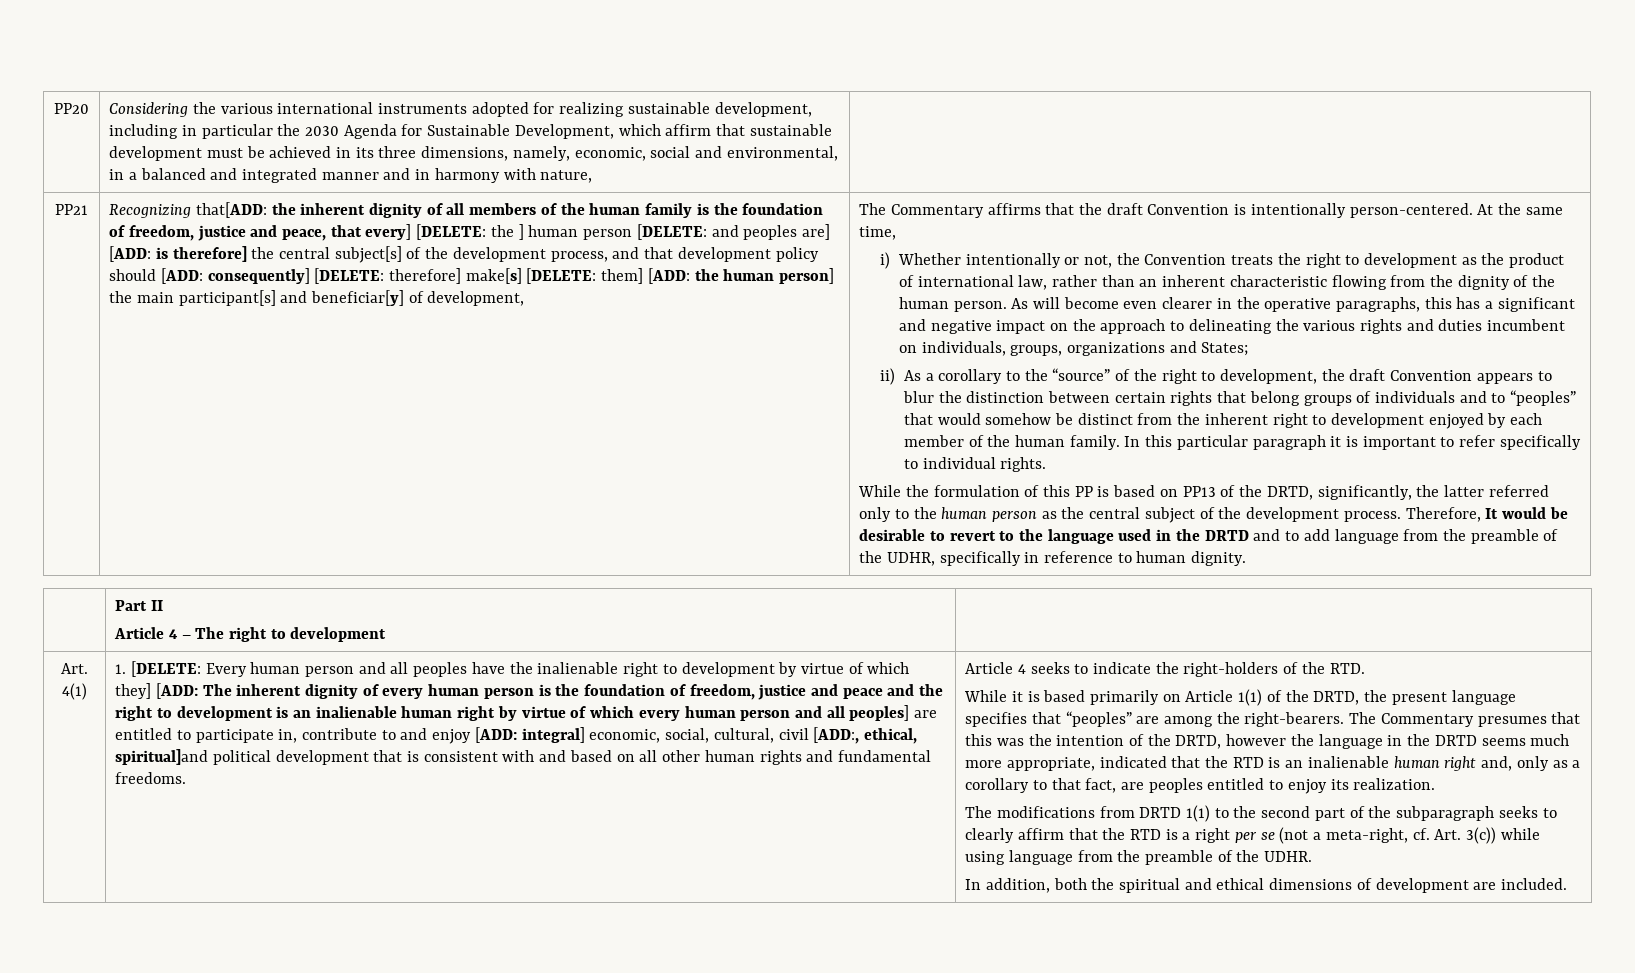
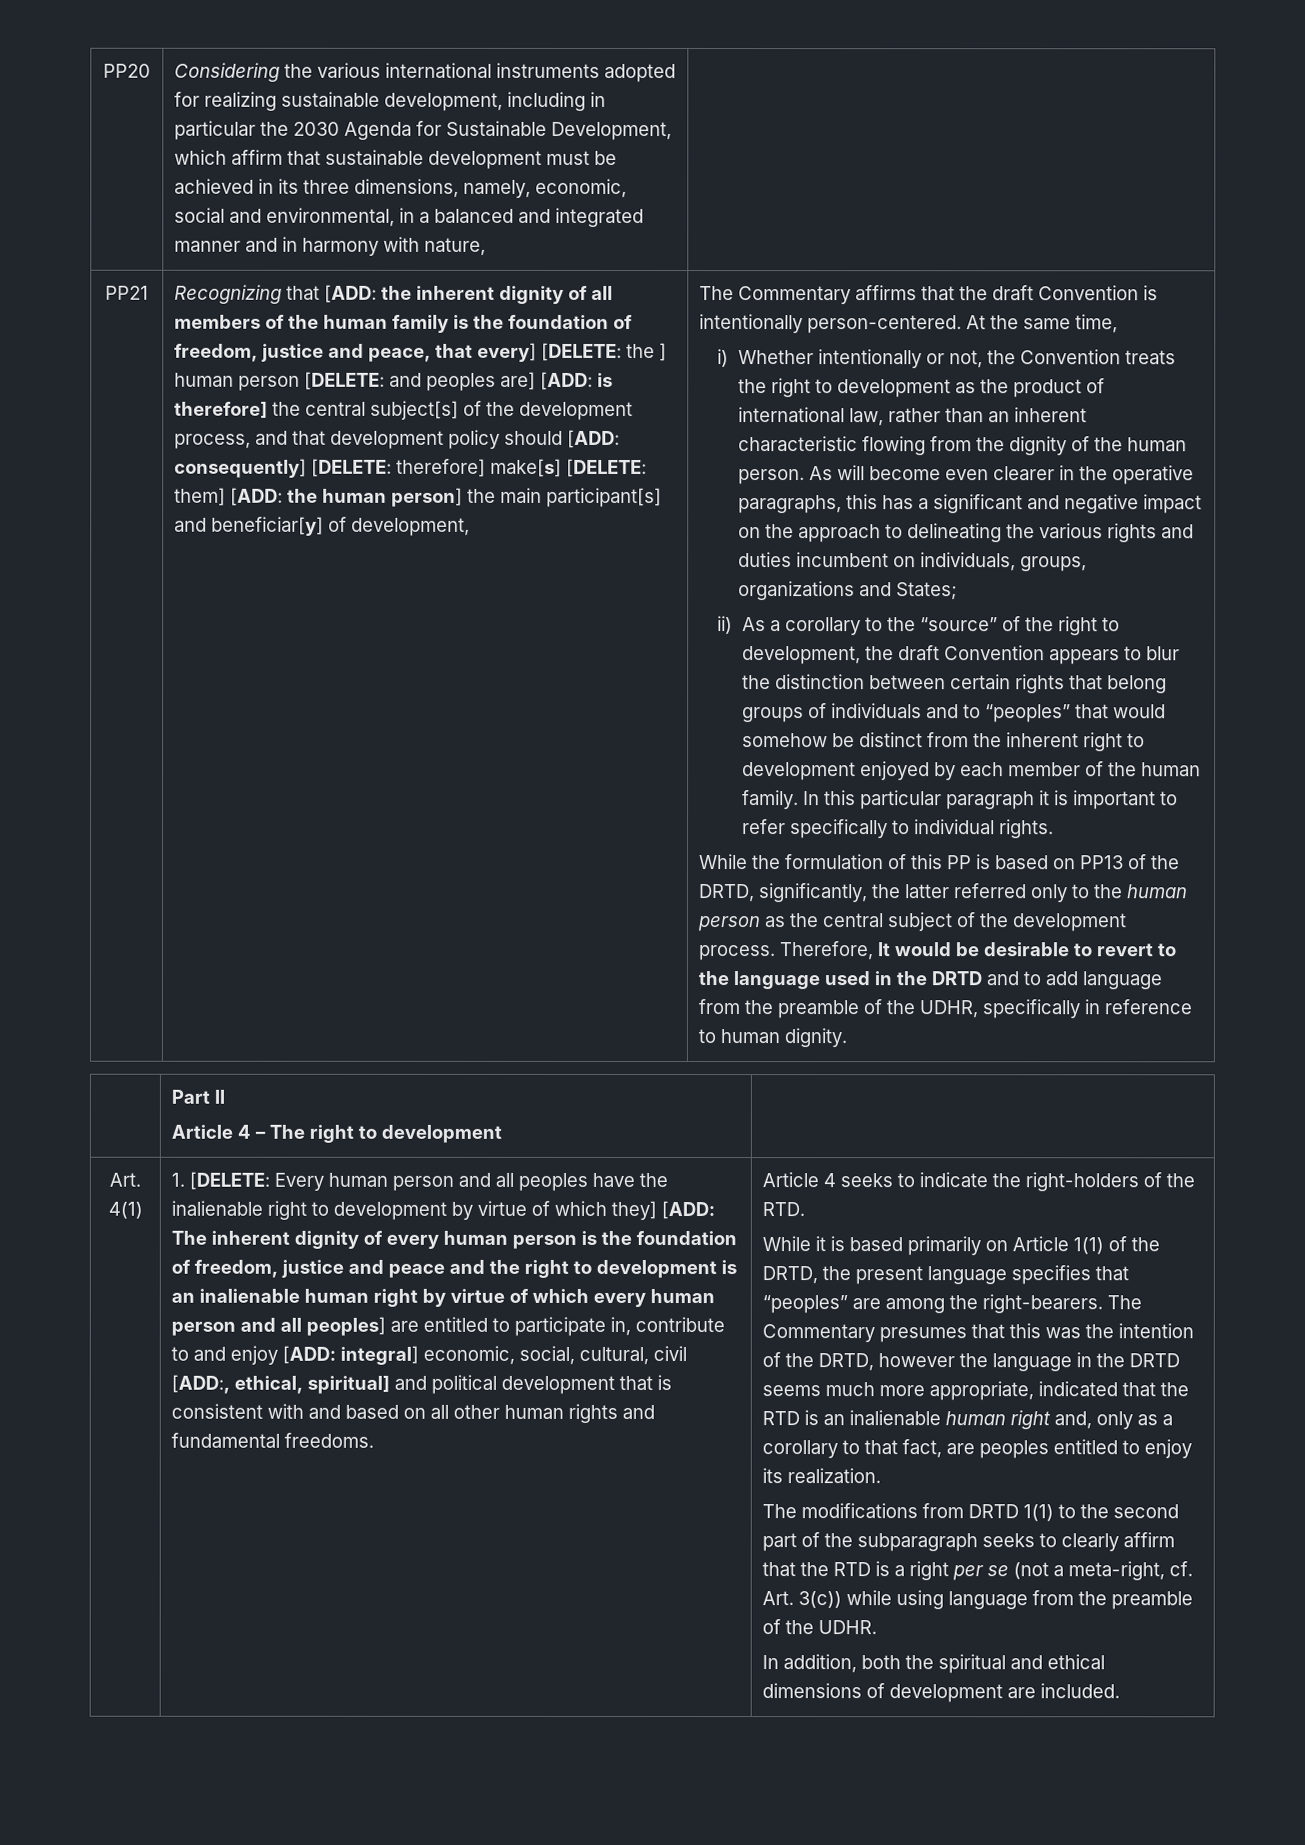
- Recognizing that[ADD:
+ Recognizing that [ADD:
- integral] economic, social, cultural, civil [ADD:, ethical, spiritual]and political development that is consistent with and based on all other human rights and fundamental freedoms.
+ integral] economic, social, cultural, civil [ADD:, ethical, spiritual] and political development that is consistent with and based on all other human rights and fundamental freedoms.

